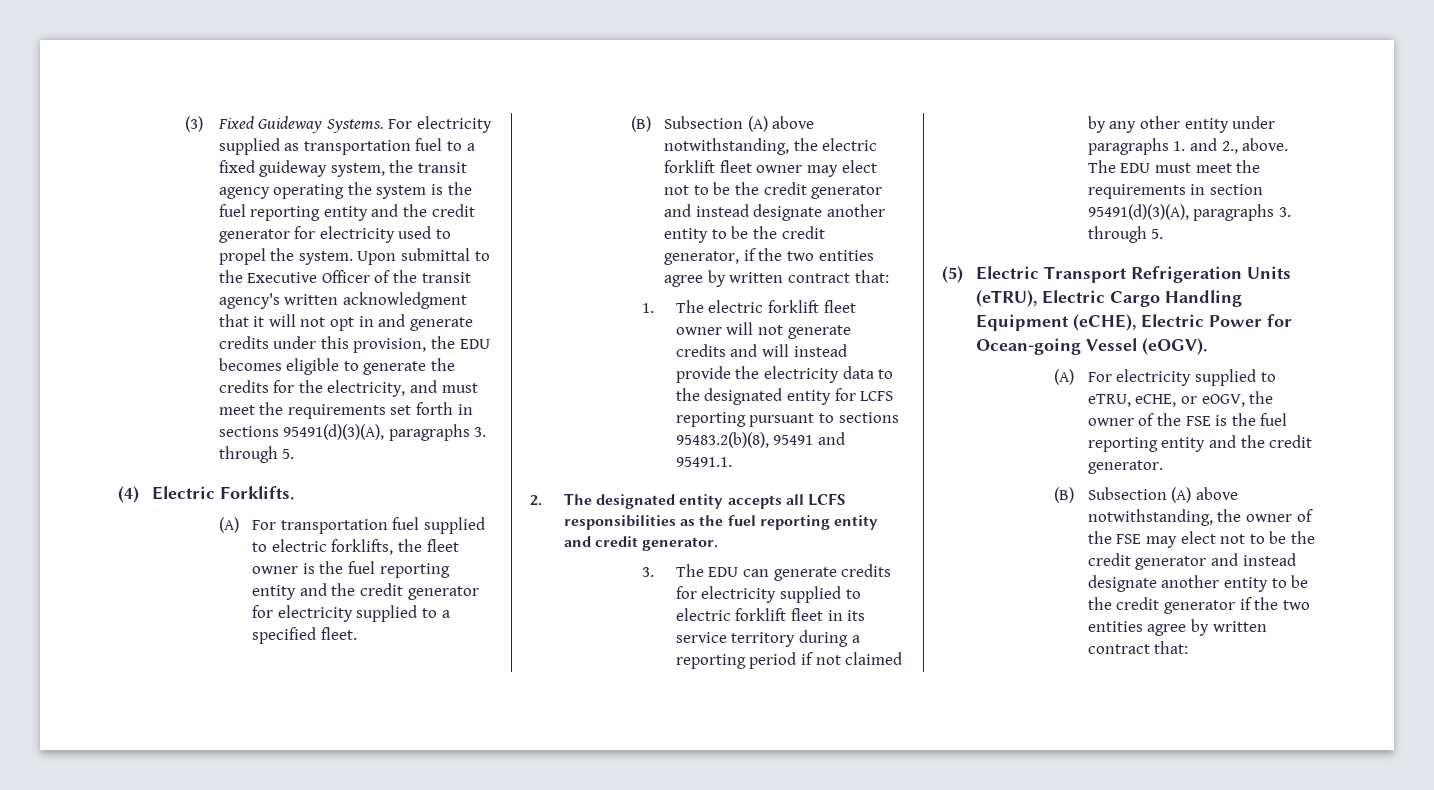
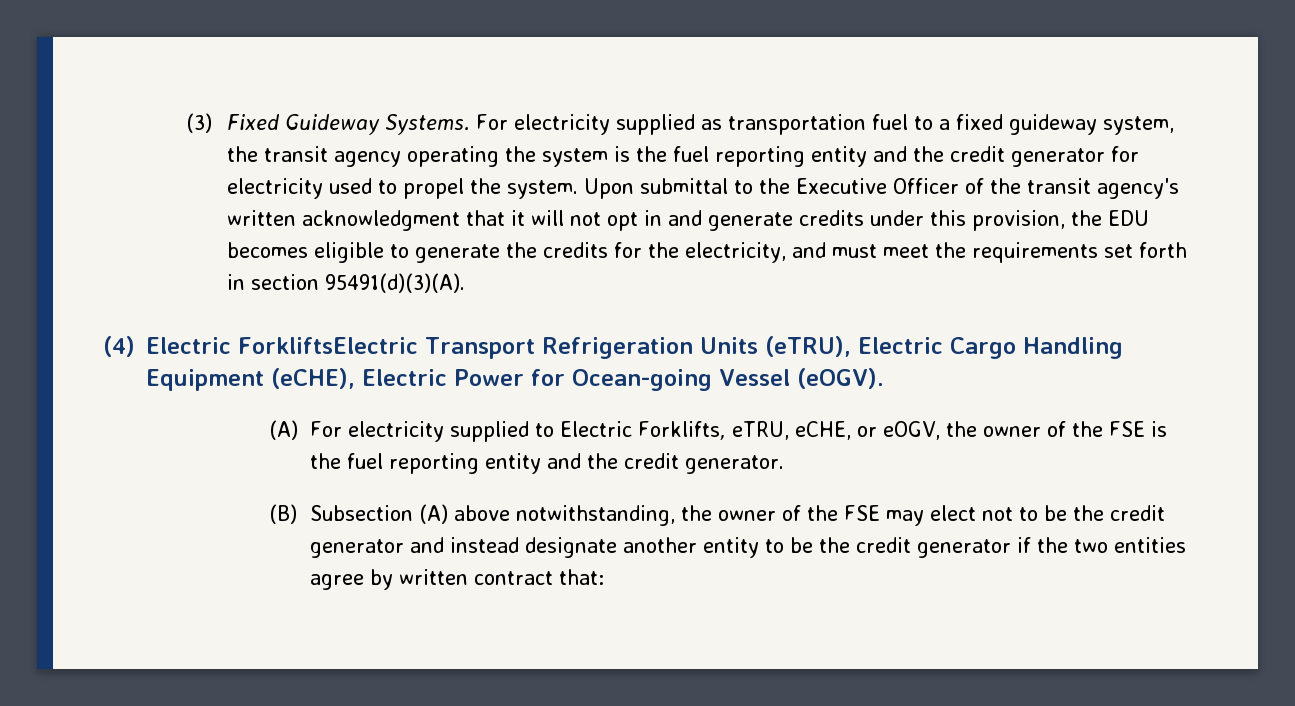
- Upon submittal to the Executive Officer of the transit agency's written acknowledgment that it will not opt in and generate credits under this provision, the EDU becomes eligible to generate the credits for the electricity, and must meet the requirements set forth in sections 95491(d)(3)(A), paragraphs 3. through 5.
- (4) Electric Forklifts.
- (A) For transportation fuel supplied to electric forklifts, the fleet owner is the fuel reporting entity and the credit generator for electricity supplied to a specified fleet.
- (B) Subsection (A) above notwithstanding, the electric forklift fleet owner may elect not to be the credit generator and instead designate another entity to be the credit generator, if the two entities agree by written contract that:
- 1. The electric forklift fleet owner will not generate credits and will instead provide the electricity data to the designated entity for LCFS reporting pursuant to sections 95483.2(b)(8), 95491 and 95491.1.
- 2. The designated entity accepts all LCFS responsibilities as the fuel reporting entity and credit generator.
- 3. The EDU can generate credits for electricity supplied to electric forklift fleet in its service territory during a reporting period if not claimed by any other entity under paragraphs 1. and 2., above. The EDU must meet the requirements in section 95491(d)(3)(A), paragraphs 3. through 5.
- (5) Electric Transport Refrigeration Units (eTRU), Electric Cargo Handling Equipment (eCHE), Electric Power for Ocean-going Vessel (eOGV).
+ Upon submittal to the Executive Officer of the transit agency's written acknowledgment that it will not opt in and generate credits under this provision, the EDU becomes eligible to generate the credits for the electricity, and must meet the requirements set forth in section 95491(d)(3)(A).
+ (4) Electric ForkliftsElectric Transport Refrigeration Units (eTRU), Electric Cargo Handling Equipment (eCHE), Electric Power for Ocean-going Vessel (eOGV).
- (A) For electricity supplied to eTRU, eCHE, or eOGV, the owner of the FSE is the fuel reporting entity and the credit generator.
+ (A) For electricity supplied to Electric Forklifts, eTRU, eCHE, or eOGV, the owner of the FSE is the fuel reporting entity and the credit generator.

